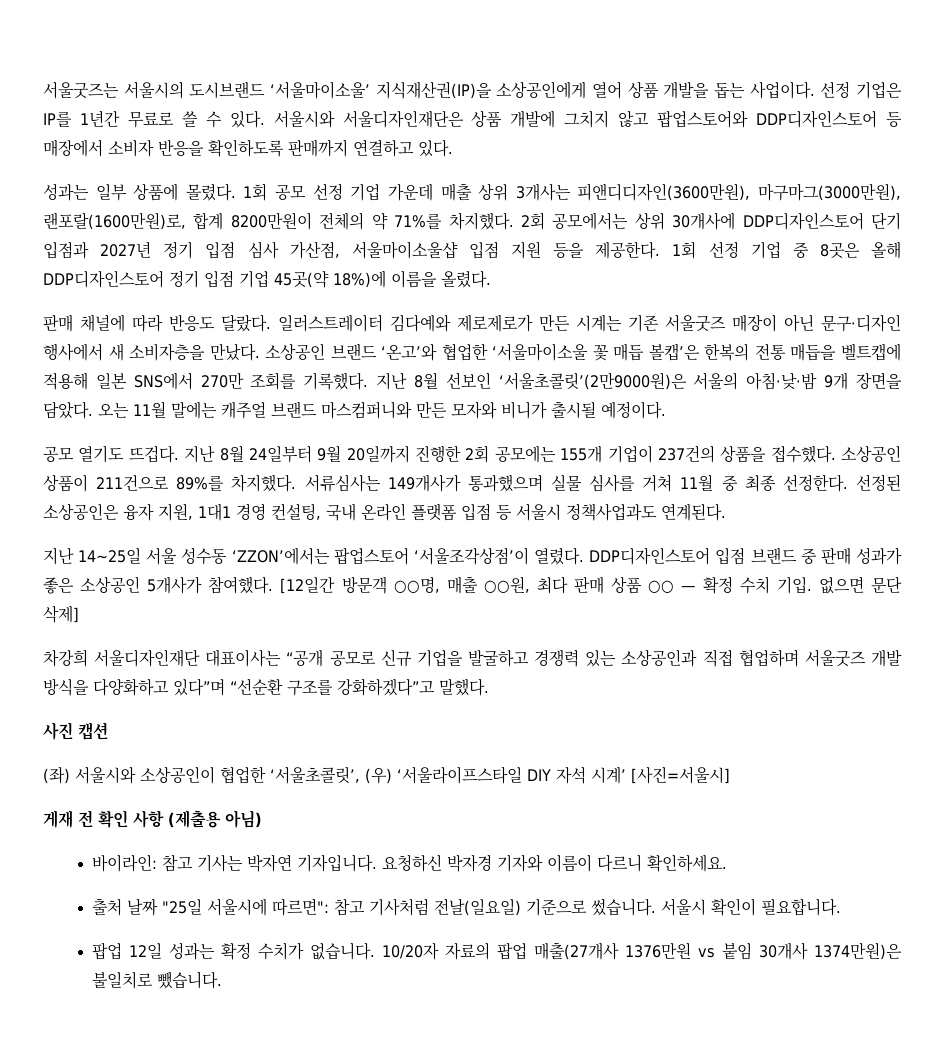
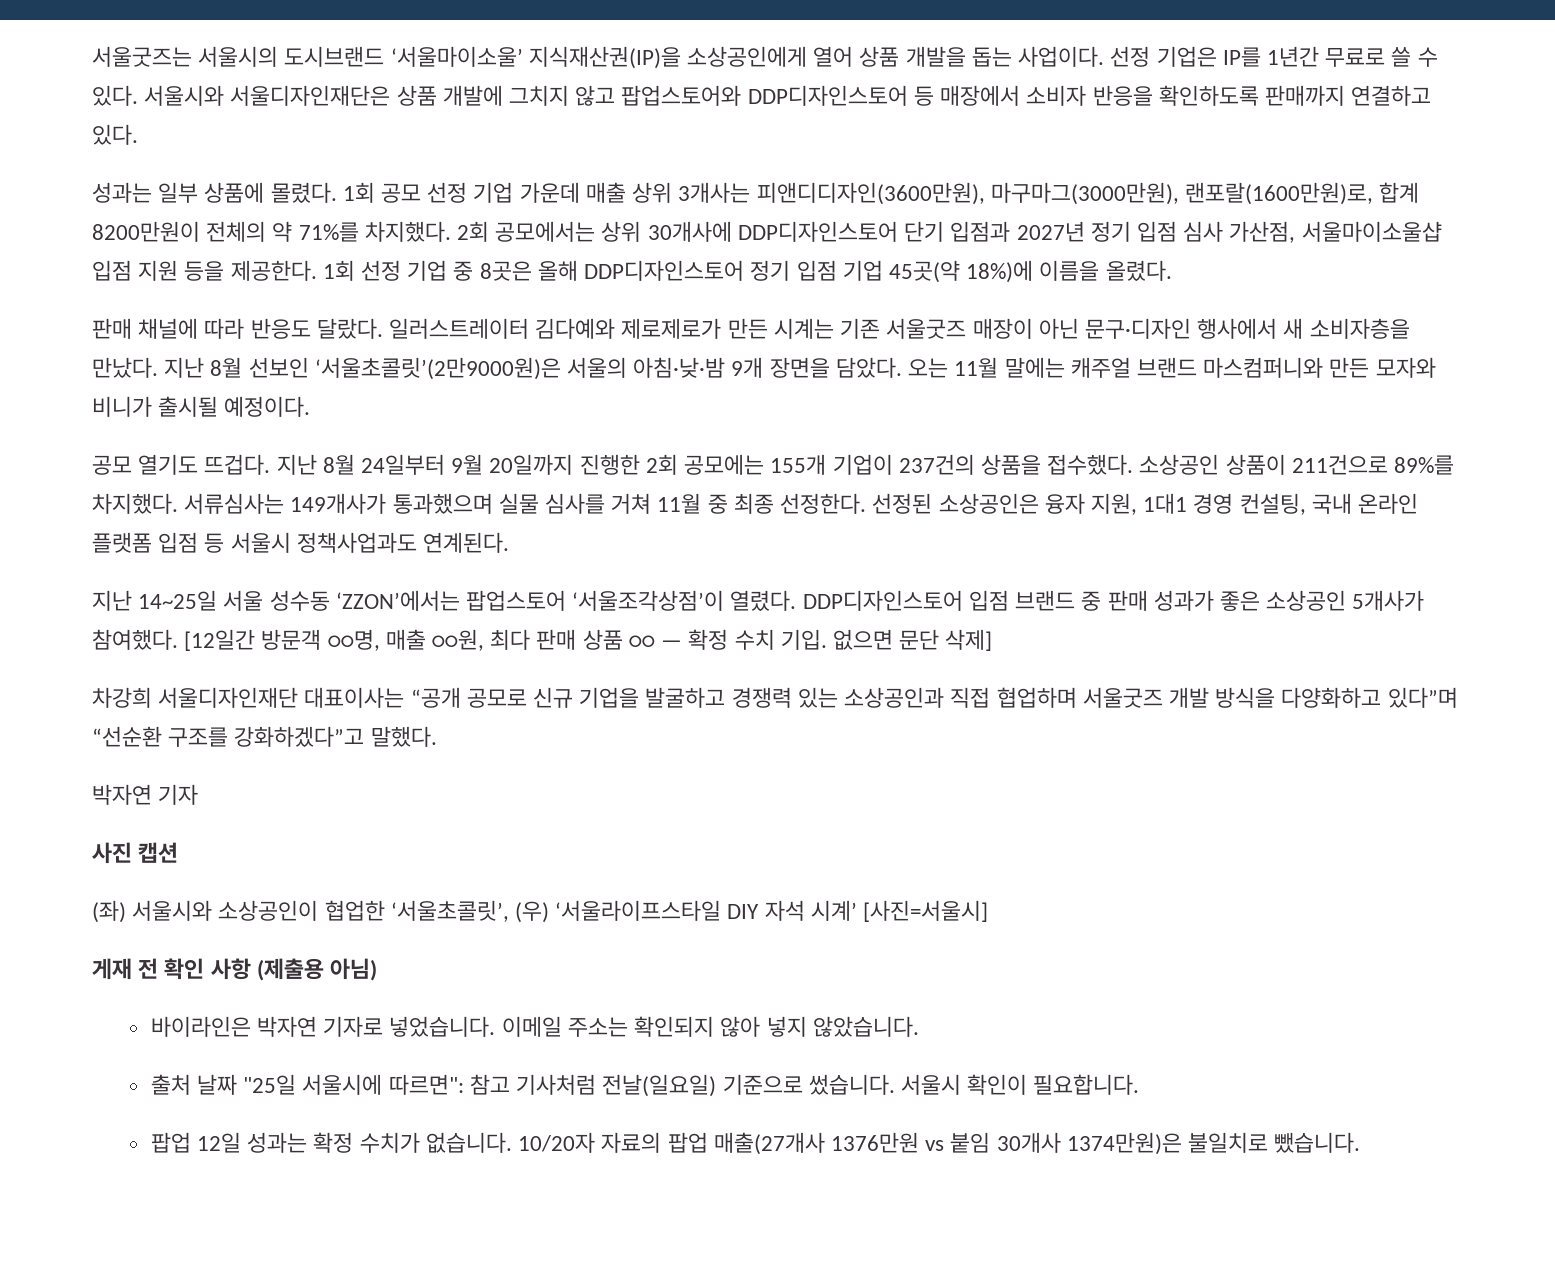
- 소상공인 브랜드 ‘온고’와 협업한 ‘서울마이소울 꽃 매듭 볼캡’은 한복의 전통 매듭을 벨트캡에 적용해 일본 SNS에서 270만 조회를 기록했다.
+ 박자연 기자
- 바이라인: 참고 기사는 박자연 기자입니다. 요청하신 박자경 기자와 이름이 다르니 확인하세요.
+ 바이라인은 박자연 기자로 넣었습니다. 이메일 주소는 확인되지 않아 넣지 않았습니다.

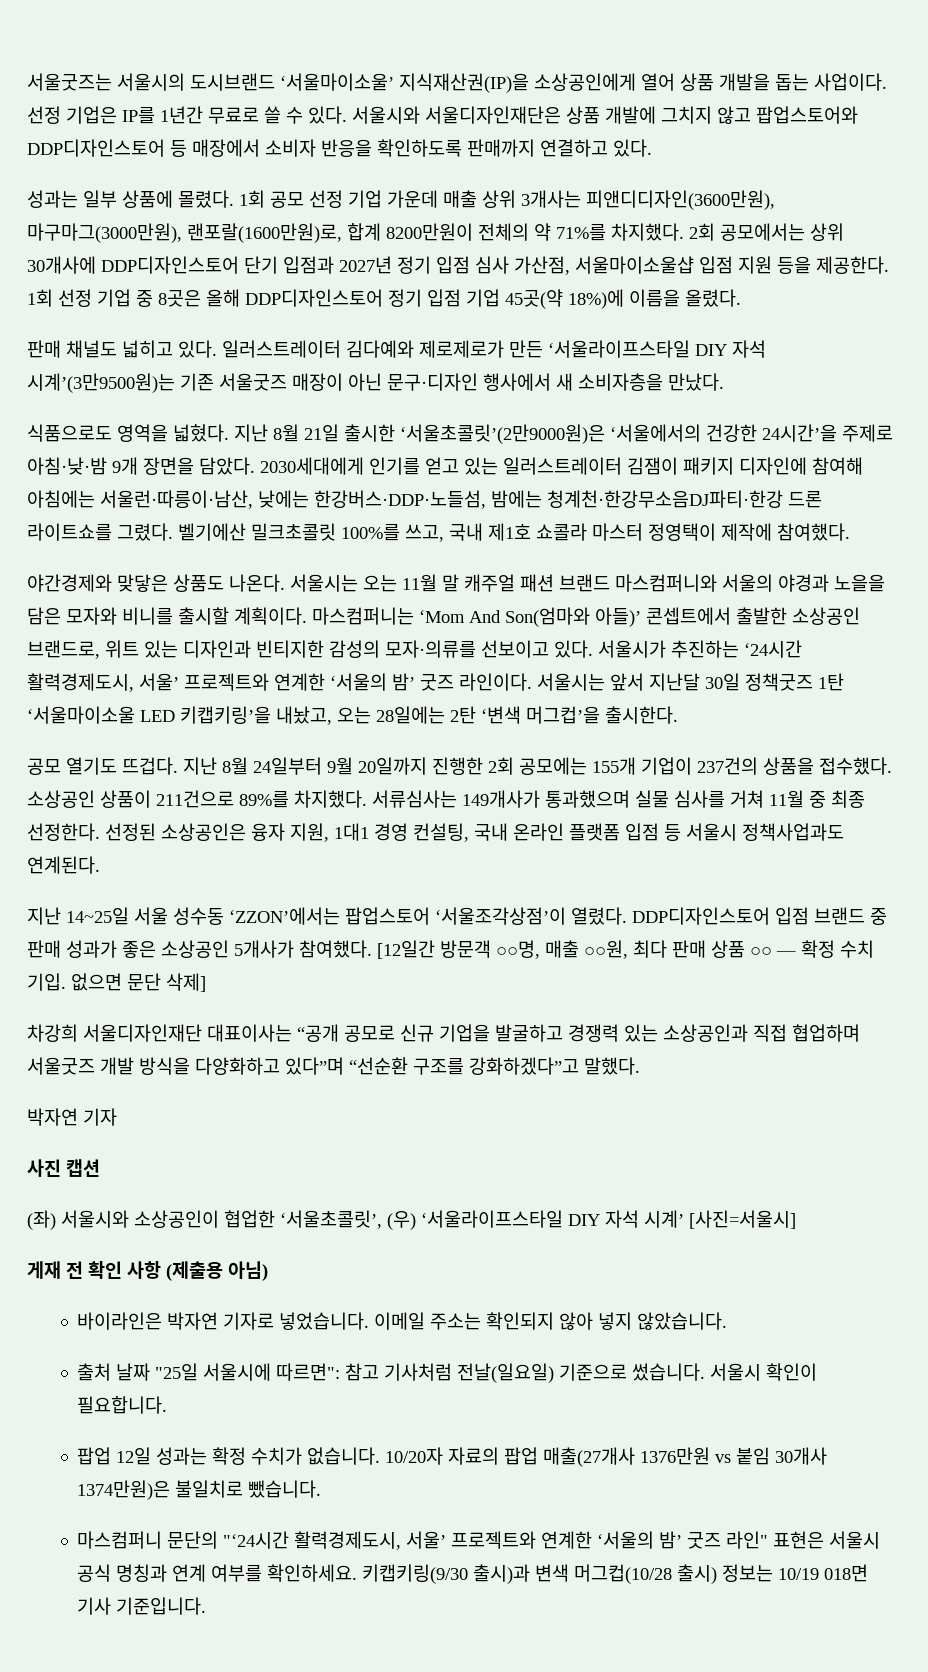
- 판매 채널에 따라 반응도 달랐다. 일러스트레이터 김다예와 제로제로가 만든 시계는 기존 서울굿즈 매장이 아닌 문구·디자인 행사에서 새 소비자층을 만났다. 지난 8월 선보인 ‘서울초콜릿’(2만9000원)은 서울의 아침·낮·밤 9개 장면을 담았다. 오는 11월 말에는 캐주얼 브랜드 마스컴퍼니와 만든 모자와 비니가 출시될 예정이다.
+ 판매 채널도 넓히고 있다. 일러스트레이터 김다예와 제로제로가 만든 ‘서울라이프스타일 DIY 자석 시계’(3만9500원)는 기존 서울굿즈 매장이 아닌 문구·디자인 행사에서 새 소비자층을 만났다.
+ 식품으로도 영역을 넓혔다. 지난 8월 21일 출시한 ‘서울초콜릿’(2만9000원)은 ‘서울에서의 건강한 24시간’을 주제로 아침·낮·밤 9개 장면을 담았다. 2030세대에게 인기를 얻고 있는 일러스트레이터 김잼이 패키지 디자인에 참여해 아침에는 서울런·따릉이·남산, 낮에는 한강버스·DDP·노들섬, 밤에는 청계천·한강무소음DJ파티·한강 드론 라이트쇼를 그렸다. 벨기에산 밀크초콜릿 100%를 쓰고, 국내 제1호 쇼콜라 마스터 정영택이 제작에 참여했다.
+ 야간경제와 맞닿은 상품도 나온다. 서울시는 오는 11월 말 캐주얼 패션 브랜드 마스컴퍼니와 서울의 야경과 노을을 담은 모자와 비니를 출시할 계획이다. 마스컴퍼니는 ‘Mom And Son(엄마와 아들)’ 콘셉트에서 출발한 소상공인 브랜드로, 위트 있는 디자인과 빈티지한 감성의 모자·의류를 선보이고 있다. 서울시가 추진하는 ‘24시간 활력경제도시, 서울’ 프로젝트와 연계한 ‘서울의 밤’ 굿즈 라인이다. 서울시는 앞서 지난달 30일 정책굿즈 1탄 ‘서울마이소울 LED 키캡키링’을 내놨고, 오는 28일에는 2탄 ‘변색 머그컵’을 출시한다.
+ 마스컴퍼니 문단의 "‘24시간 활력경제도시, 서울’ 프로젝트와 연계한 ‘서울의 밤’ 굿즈 라인" 표현은 서울시 공식 명칭과 연계 여부를 확인하세요. 키캡키링(9/30 출시)과 변색 머그컵(10/28 출시) 정보는 10/19 018면 기사 기준입니다.

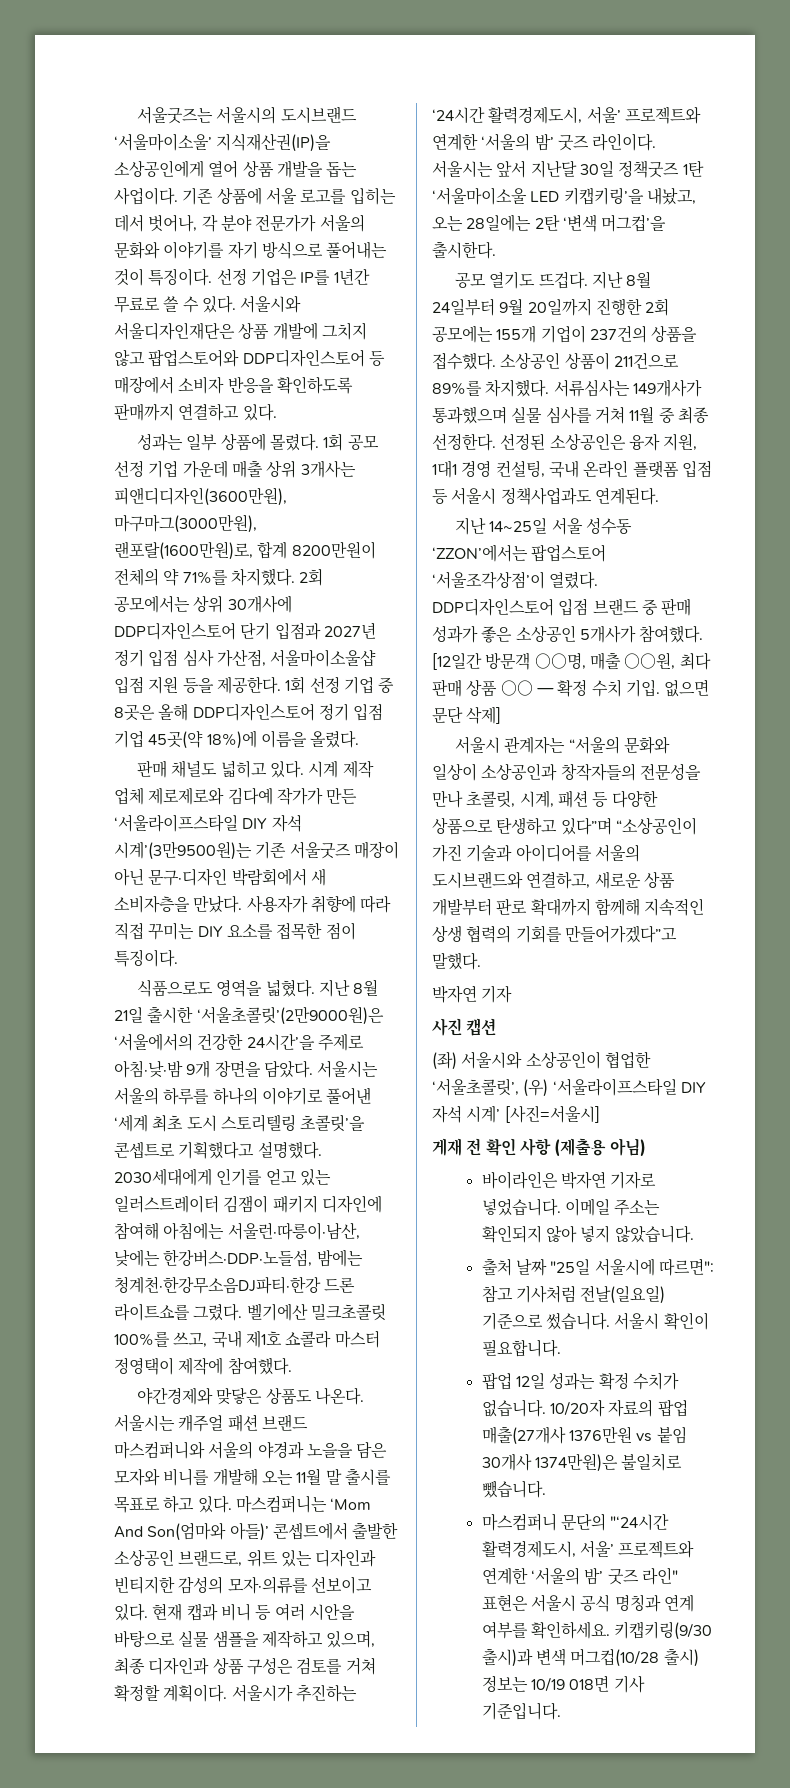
+ 기존 상품에 서울 로고를 입히는 데서 벗어나, 각 분야 전문가가 서울의 문화와 이야기를 자기 방식으로 풀어내는 것이 특징이다.
- 일러스트레이터 김다예와 제로제로가 만든 ‘서울라이프스타일 DIY 자석 시계’(3만9500원)는 기존 서울굿즈 매장이 아닌 문구·디자인 행사에서 새 소비자층을 만났다.
+ 시계 제작 업체 제로제로와 김다예 작가가 만든 ‘서울라이프스타일 DIY 자석 시계’(3만9500원)는 기존 서울굿즈 매장이 아닌 문구·디자인 박람회에서 새 소비자층을 만났다. 사용자가 취향에 따라 직접 꾸미는 DIY 요소를 접목한 점이 특징이다.
+ 서울시는 서울의 하루를 하나의 이야기로 풀어낸 ‘세계 최초 도시 스토리텔링 초콜릿’을 콘셉트로 기획했다고 설명했다.
- 서울시는 오는 11월 말 캐주얼 패션 브랜드 마스컴퍼니와 서울의 야경과 노을을 담은 모자와 비니를 출시할 계획이다.
+ 서울시는 캐주얼 패션 브랜드 마스컴퍼니와 서울의 야경과 노을을 담은 모자와 비니를 개발해 오는 11월 말 출시를 목표로 하고 있다.
+ 현재 캡과 비니 등 여러 시안을 바탕으로 실물 샘플을 제작하고 있으며, 최종 디자인과 상품 구성은 검토를 거쳐 확정할 계획이다.
- 차강희 서울디자인재단 대표이사는 “공개 공모로 신규 기업을 발굴하고 경쟁력 있는 소상공인과 직접 협업하며 서울굿즈 개발 방식을 다양화하고 있다”며 “선순환 구조를 강화하겠다”고 말했다.
+ 서울시 관계자는 “서울의 문화와 일상이 소상공인과 창작자들의 전문성을 만나 초콜릿, 시계, 패션 등 다양한 상품으로 탄생하고 있다”며 “소상공인이 가진 기술과 아이디어를 서울의 도시브랜드와 연결하고, 새로운 상품 개발부터 판로 확대까지 함께해 지속적인 상생 협력의 기회를 만들어가겠다”고 말했다.

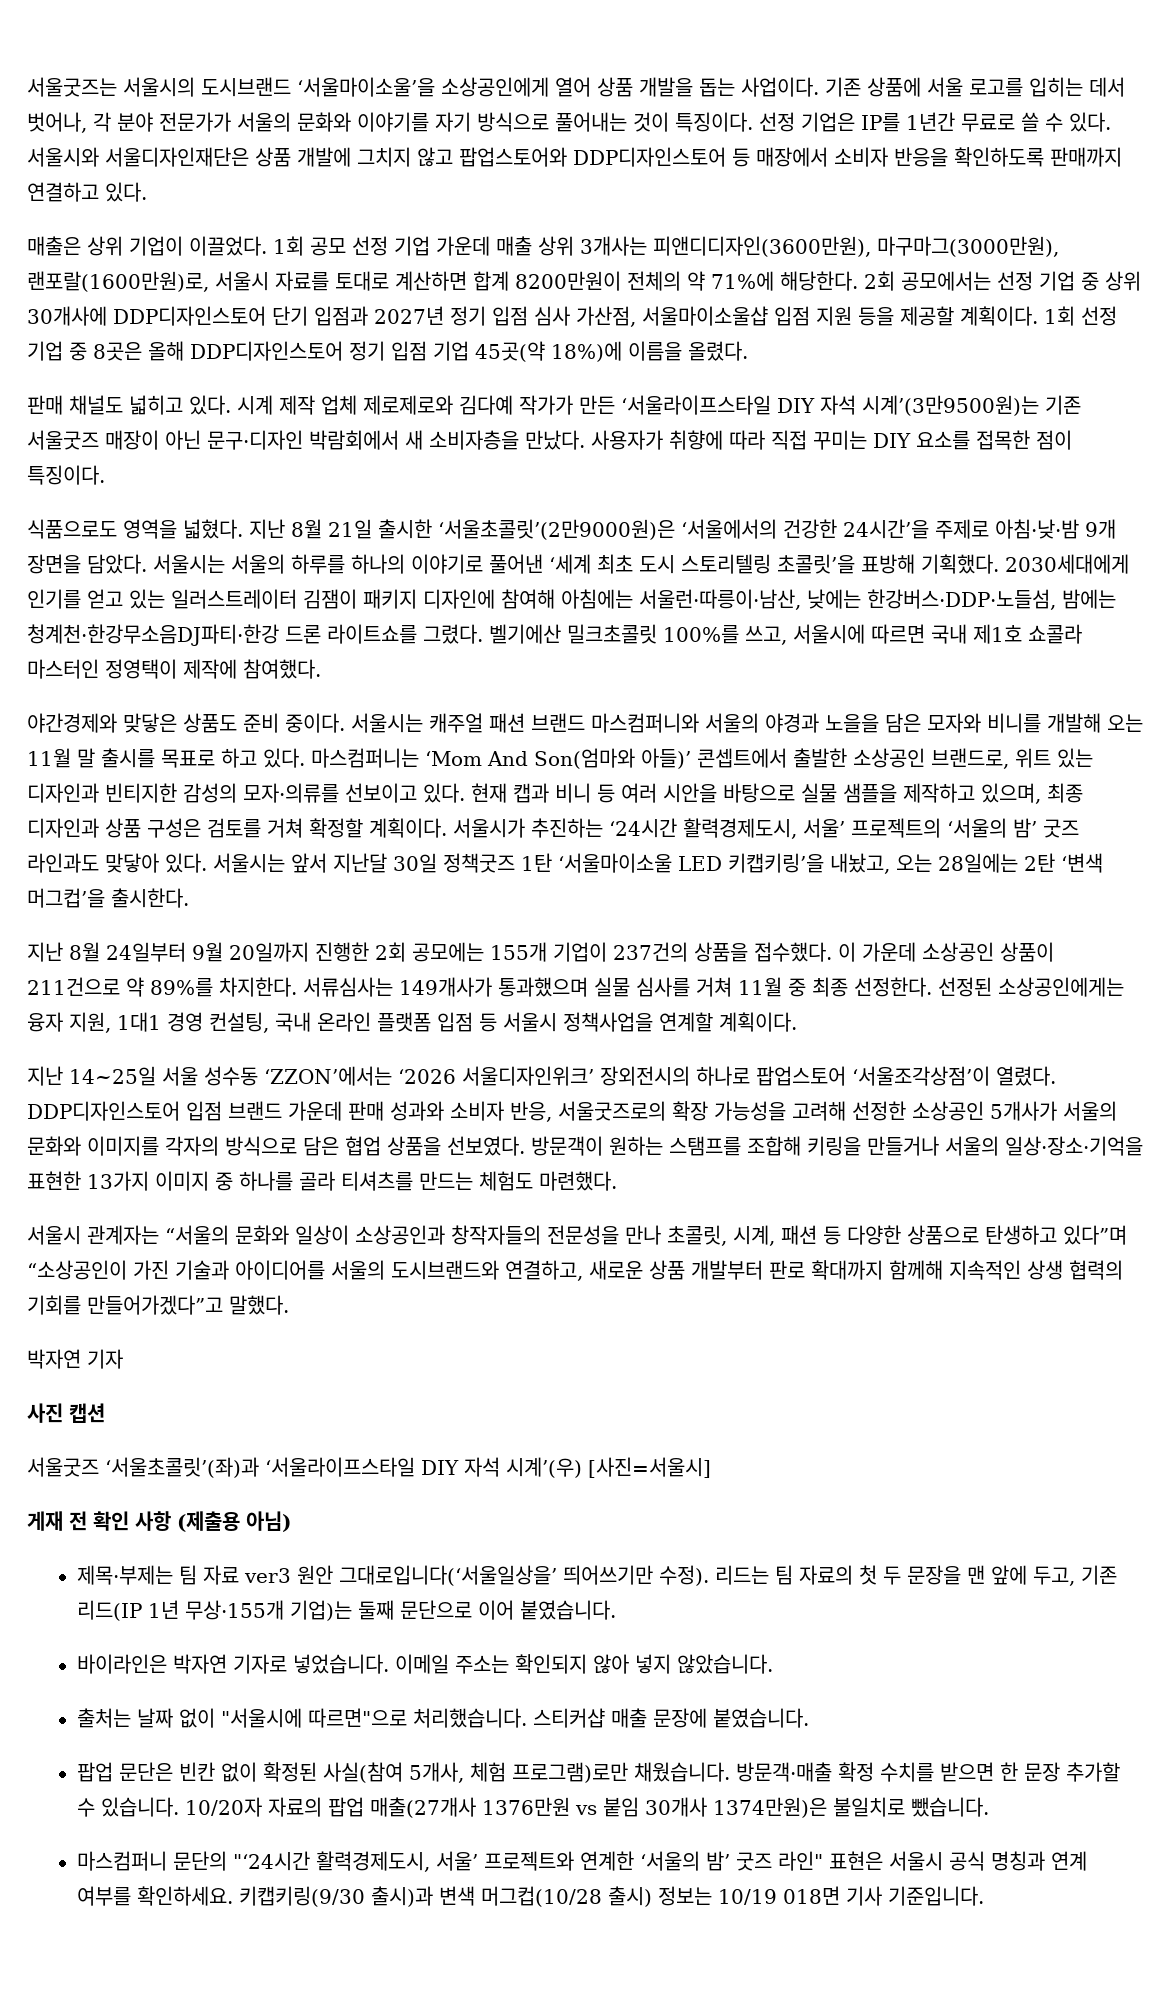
- 서울굿즈는 서울시의 도시브랜드 ‘서울마이소울’ 지식재산권(IP)을 소상공인에게 열어 상품 개발을 돕는 사업이다.
+ 서울굿즈는 서울시의 도시브랜드 ‘서울마이소울’을 소상공인에게 열어 상품 개발을 돕는 사업이다.
- 성과는 일부 상품에 몰렸다.
+ 매출은 상위 기업이 이끌었다.
- 1회 공모 선정 기업 가운데 매출 상위 3개사는 피앤디디자인(3600만원), 마구마그(3000만원), 랜포랄(1600만원)로, 합계 8200만원이 전체의 약 71%를 차지했다. 2회 공모에서는 상위 30개사에 DDP디자인스토어 단기 입점과 2027년 정기 입점 심사 가산점, 서울마이소울샵 입점 지원 등을 제공한다.
+ 1회 공모 선정 기업 가운데 매출 상위 3개사는 피앤디디자인(3600만원), 마구마그(3000만원), 랜포랄(1600만원)로, 서울시 자료를 토대로 계산하면 합계 8200만원이 전체의 약 71%에 해당한다. 2회 공모에서는 선정 기업 중 상위 30개사에 DDP디자인스토어 단기 입점과 2027년 정기 입점 심사 가산점, 서울마이소울샵 입점 지원 등을 제공할 계획이다.
- 서울시는 서울의 하루를 하나의 이야기로 풀어낸 ‘세계 최초 도시 스토리텔링 초콜릿’을 콘셉트로 기획했다고 설명했다.
+ 서울시는 서울의 하루를 하나의 이야기로 풀어낸 ‘세계 최초 도시 스토리텔링 초콜릿’을 표방해 기획했다.
- 벨기에산 밀크초콜릿 100%를 쓰고, 국내 제1호 쇼콜라 마스터 정영택이 제작에 참여했다.
+ 벨기에산 밀크초콜릿 100%를 쓰고, 서울시에 따르면 국내 제1호 쇼콜라 마스터인 정영택이 제작에 참여했다.
- 야간경제와 맞닿은 상품도 나온다.
+ 야간경제와 맞닿은 상품도 준비 중이다.
- 서울시가 추진하는 ‘24시간 활력경제도시, 서울’ 프로젝트와 연계한 ‘서울의 밤’ 굿즈 라인이다.
+ 서울시가 추진하는 ‘24시간 활력경제도시, 서울’ 프로젝트의 ‘서울의 밤’ 굿즈 라인과도 맞닿아 있다.
- 공모 열기도 뜨겁다.
- 소상공인 상품이 211건으로 89%를 차지했다.
+ 이 가운데 소상공인 상품이 211건으로 약 89%를 차지한다.
- 선정된 소상공인은 융자 지원, 1대1 경영 컨설팅, 국내 온라인 플랫폼 입점 등 서울시 정책사업과도 연계된다.
+ 선정된 소상공인에게는 융자 지원, 1대1 경영 컨설팅, 국내 온라인 플랫폼 입점 등 서울시 정책사업을 연계할 계획이다.
- 지난 14~25일 서울 성수동 ‘ZZON’에서는 팝업스토어 ‘서울조각상점’이 열렸다.
+ 지난 14~25일 서울 성수동 ‘ZZON’에서는 ‘2026 서울디자인위크’ 장외전시의 하나로 팝업스토어 ‘서울조각상점’이 열렸다.
- DDP디자인스토어 입점 브랜드 중 판매 성과가 좋은 소상공인 5개사가 참여했다. [12일간 방문객 ○○명, 매출 ○○원, 최다 판매 상품 ○○ — 확정 수치 기입. 없으면 문단 삭제]
+ DDP디자인스토어 입점 브랜드 가운데 판매 성과와 소비자 반응, 서울굿즈로의 확장 가능성을 고려해 선정한 소상공인 5개사가 서울의 문화와 이미지를 각자의 방식으로 담은 협업 상품을 선보였다. 방문객이 원하는 스탬프를 조합해 키링을 만들거나 서울의 일상·장소·기억을 표현한 13가지 이미지 중 하나를 골라 티셔츠를 만드는 체험도 마련했다.
- (좌) 서울시와 소상공인이 협업한 ‘서울초콜릿’, (우) ‘서울라이프스타일 DIY 자석 시계’ [사진=서울시]
+ 서울굿즈 ‘서울초콜릿’(좌)과 ‘서울라이프스타일 DIY 자석 시계’(우) [사진=서울시]
+ 제목·부제는 팀 자료 ver3 원안 그대로입니다(‘서울일상을’ 띄어쓰기만 수정). 리드는 팀 자료의 첫 두 문장을 맨 앞에 두고, 기존 리드(IP 1년 무상·155개 기업)는 둘째 문단으로 이어 붙였습니다.
- 출처 날짜 "25일 서울시에 따르면": 참고 기사처럼 전날(일요일) 기준으로 썼습니다. 서울시 확인이 필요합니다.
- 팝업 12일 성과는 확정 수치가 없습니다.
+ 출처는 날짜 없이 "서울시에 따르면"으로 처리했습니다. 스티커샵 매출 문장에 붙였습니다.
+ 팝업 문단은 빈칸 없이 확정된 사실(참여 5개사, 체험 프로그램)로만 채웠습니다. 방문객·매출 확정 수치를 받으면 한 문장 추가할 수 있습니다.

